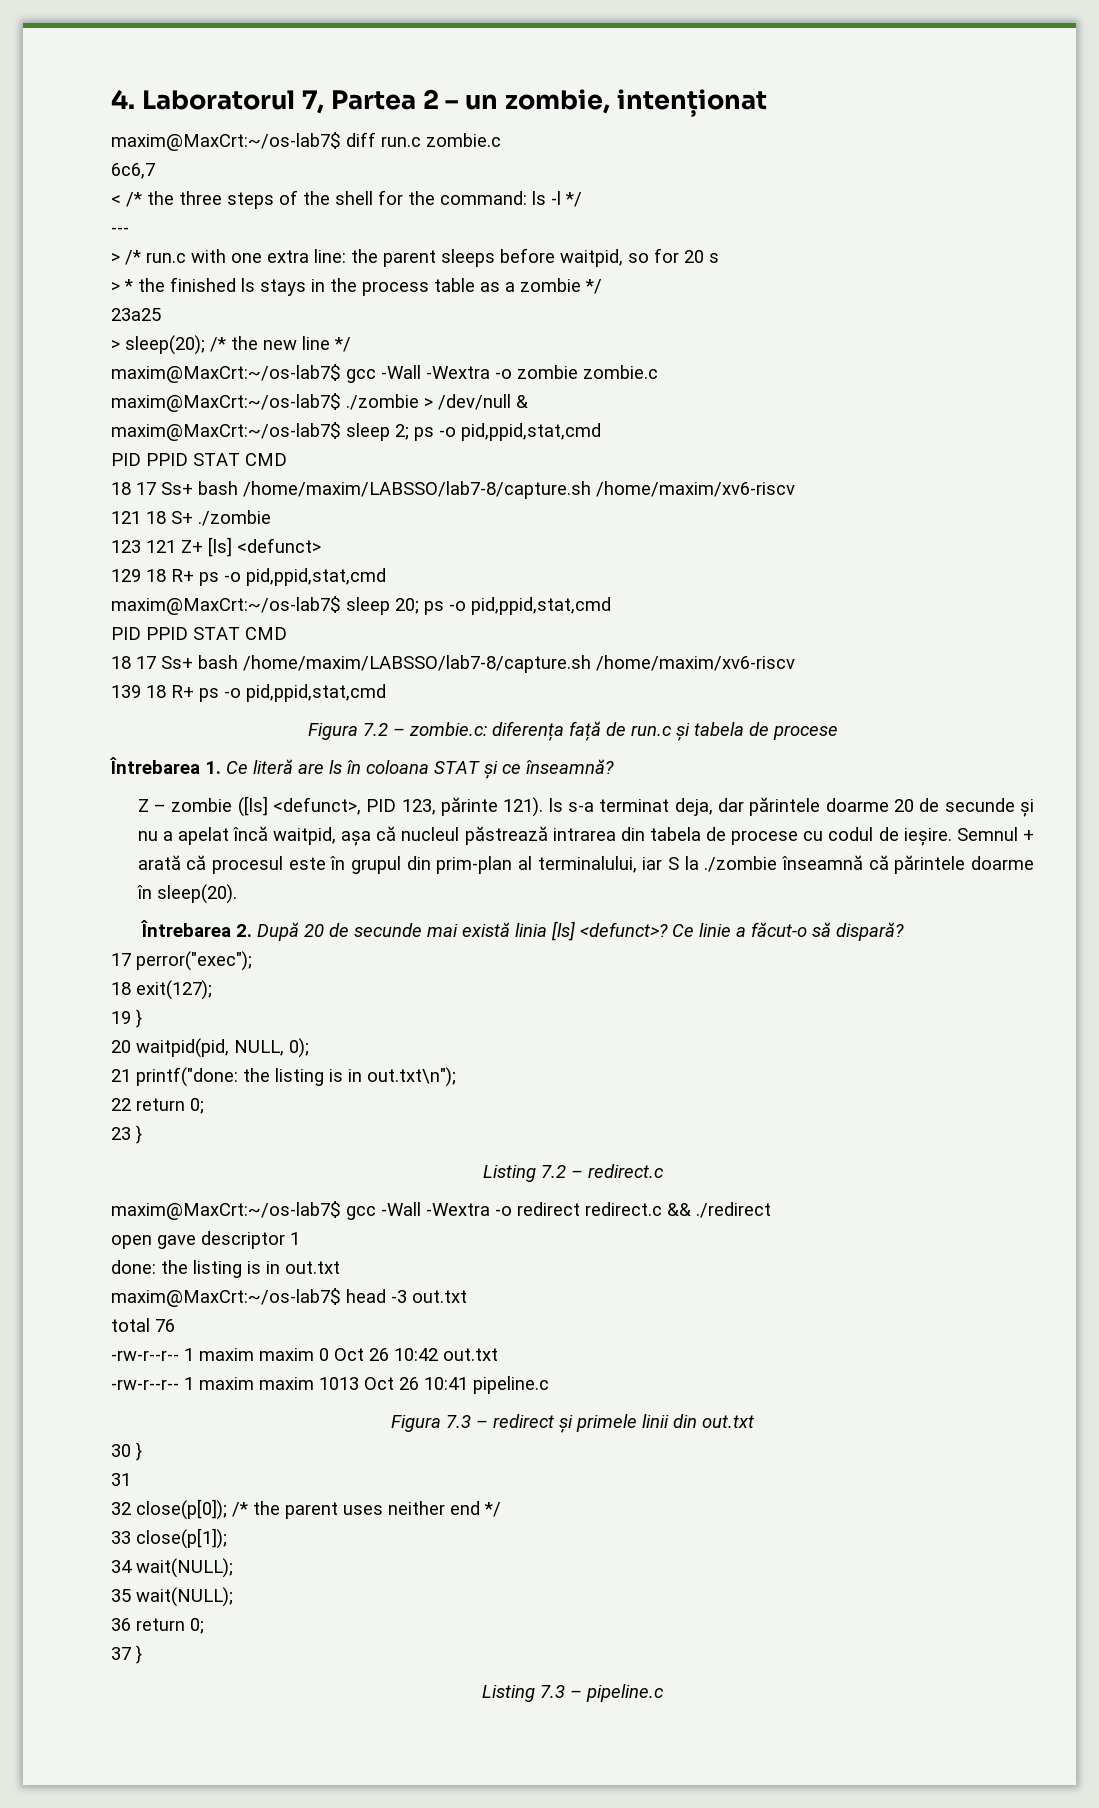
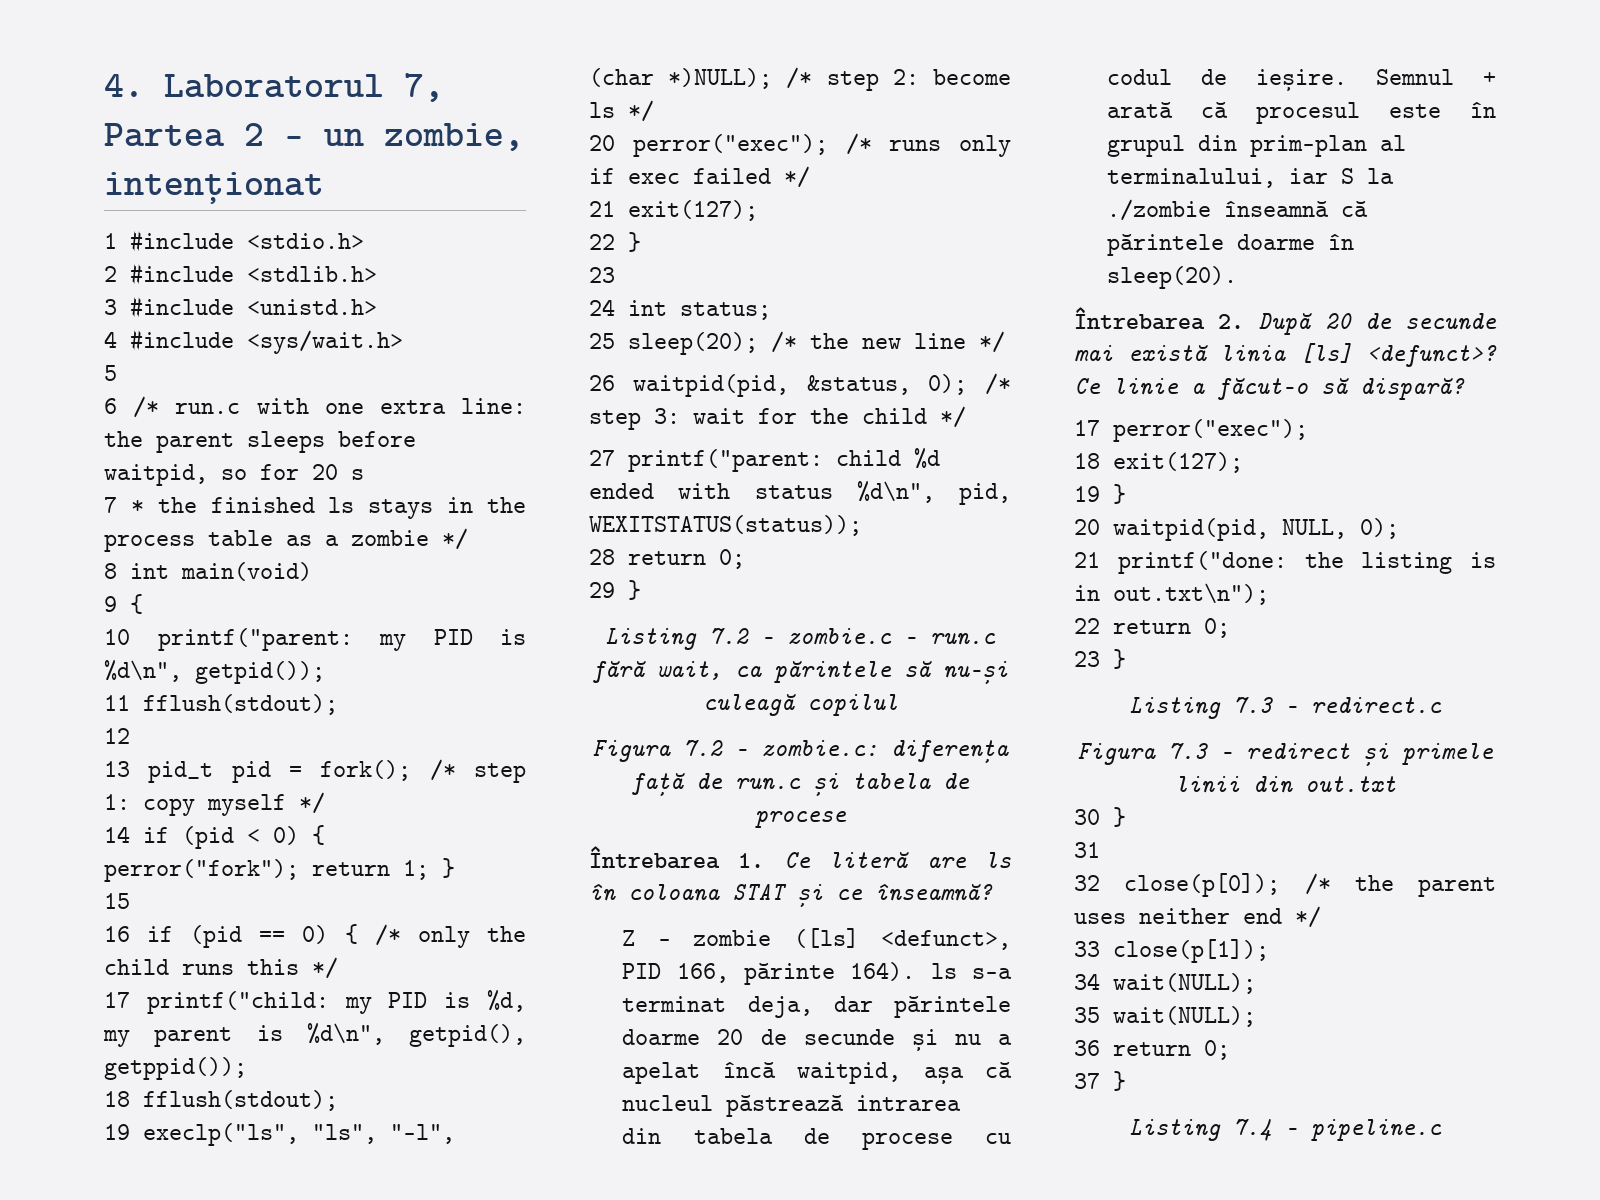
- maxim@MaxCrt:~/os-lab7$ diff run.c zombie.c
- 6c6,7
- < /* the three steps of the shell for the command: ls -l */
- ---
- > /* run.c with one extra line: the parent sleeps before waitpid, so for 20 s
+ 1 #include <stdio.h>
+ 2 #include <stdlib.h>
+ 3 #include <unistd.h>
+ 4 #include <sys/wait.h>
+ 5
+ 6 /* run.c with one extra line: the parent sleeps before waitpid, so for 20 s
- > * the finished ls stays in the process table as a zombie */
+ 7 * the finished ls stays in the process table as a zombie */
- 23a25
- > sleep(20); /* the new line */
+ 8 int main(void)
+ 9 {
+ 10 printf("parent: my PID is %d\n", getpid());
+ 11 fflush(stdout);
+ 12
+ 13 pid_t pid = fork(); /* step 1: copy myself */
+ 14 if (pid < 0) { perror("fork"); return 1; }
+ 15
+ 16 if (pid == 0) { /* only the child runs this */
+ 17 printf("child: my PID is %d, my parent is %d\n", getpid(), getppid());
+ 18 fflush(stdout);
+ 19 execlp("ls", "ls", "-l", (char *)NULL); /* step 2: become ls */
+ 20 perror("exec"); /* runs only if exec failed */
+ 21 exit(127);
+ 22 }
+ 23
+ 24 int status;
+ 25 sleep(20); /* the new line */
- maxim@MaxCrt:~/os-lab7$ gcc -Wall -Wextra -o zombie zombie.c
- maxim@MaxCrt:~/os-lab7$ ./zombie > /dev/null &
- maxim@MaxCrt:~/os-lab7$ sleep 2; ps -o pid,ppid,stat,cmd
- PID PPID STAT CMD
- 18 17 Ss+ bash /home/maxim/LABSSO/lab7-8/capture.sh /home/maxim/xv6-riscv
- 121 18 S+ ./zombie
- 123 121 Z+ [ls] <defunct>
- 129 18 R+ ps -o pid,ppid,stat,cmd
- maxim@MaxCrt:~/os-lab7$ sleep 20; ps -o pid,ppid,stat,cmd
- PID PPID STAT CMD
- 18 17 Ss+ bash /home/maxim/LABSSO/lab7-8/capture.sh /home/maxim/xv6-riscv
- 139 18 R+ ps -o pid,ppid,stat,cmd
+ 26 waitpid(pid, &status, 0); /* step 3: wait for the child */
+ 27 printf("parent: child %d ended with status %d\n", pid, WEXITSTATUS(status));
+ 28 return 0;
+ 29 }
+ Listing 7.2 – zombie.c – run.c fără wait, ca părintele să nu-și culeagă copilul
- Z – zombie ([ls] <defunct>, PID 123, părinte 121). ls s-a terminat deja, dar părintele doarme 20 de secunde și nu a apelat încă waitpid, așa că nucleul păstrează intrarea din tabela de procese cu codul de ieșire.
+ Z – zombie ([ls] <defunct>, PID 166, părinte 164). ls s-a terminat deja, dar părintele doarme 20 de secunde și nu a apelat încă waitpid, așa că nucleul păstrează intrarea din tabela de procese cu codul de ieșire.
- Listing 7.2 – redirect.c
+ Listing 7.3 – redirect.c
- maxim@MaxCrt:~/os-lab7$ gcc -Wall -Wextra -o redirect redirect.c && ./redirect
- open gave descriptor 1
- done: the listing is in out.txt
- maxim@MaxCrt:~/os-lab7$ head -3 out.txt
- total 76
- -rw-r--r-- 1 maxim maxim 0 Oct 26 10:42 out.txt
- -rw-r--r-- 1 maxim maxim 1013 Oct 26 10:41 pipeline.c
- Listing 7.3 – pipeline.c
+ Listing 7.4 – pipeline.c

